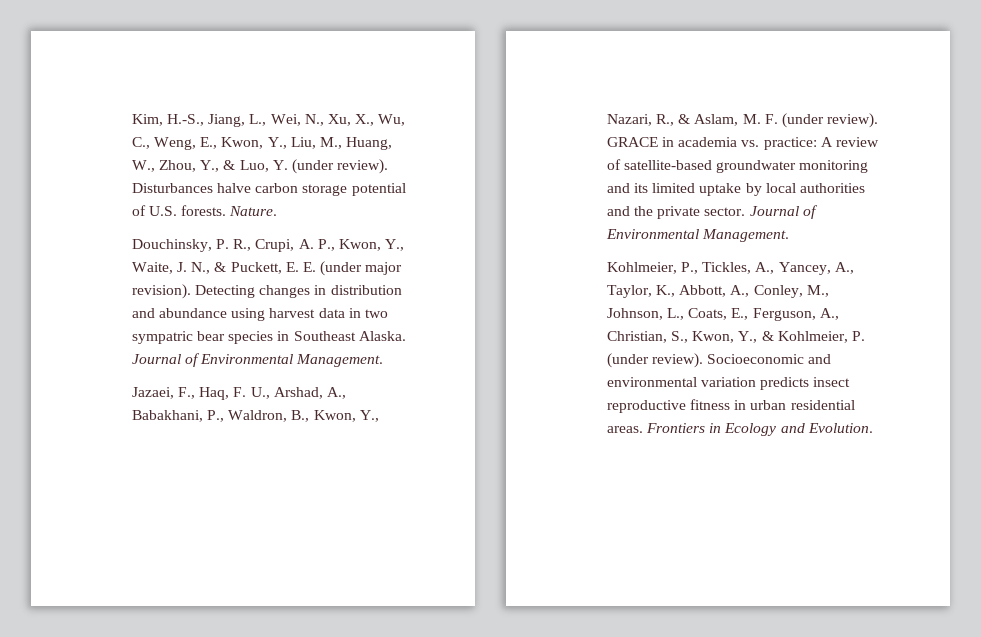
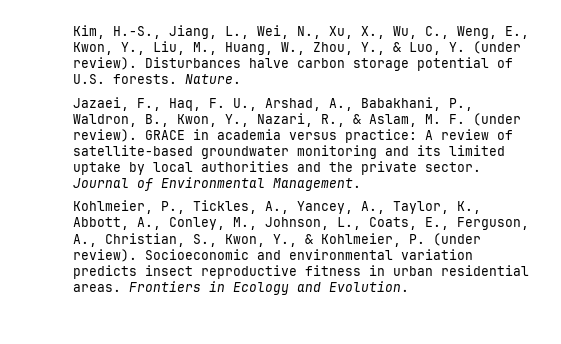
- Douchinsky, P. R., Crupi, A. P., Kwon, Y., Waite, J. N., & Puckett, E. E. (under major revision). Detecting changes in distribution and abundance using harvest data in two sympatric bear species in Southeast Alaska. Journal of Environmental Management.
- GRACE in academia vs. practice: A review of satellite-based groundwater monitoring and its limited uptake by local authorities and the private sector.
+ GRACE in academia versus practice: A review of satellite-based groundwater monitoring and its limited uptake by local authorities and the private sector.

